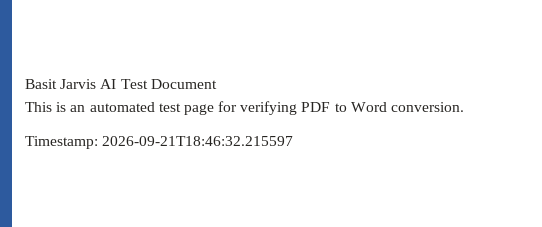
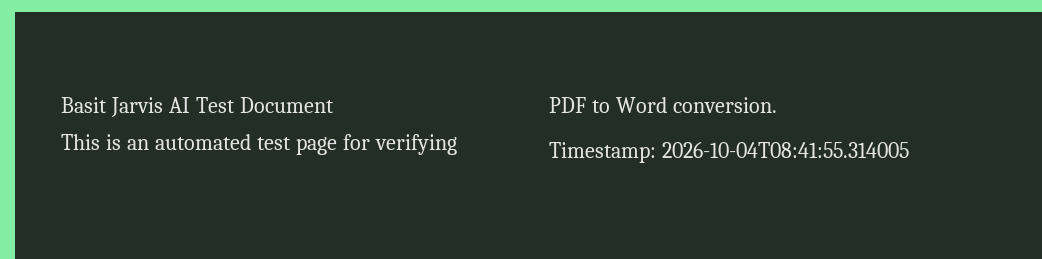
- Timestamp: 2026-09-21T18:46:32.215597
+ Timestamp: 2026-10-04T08:41:55.314005

